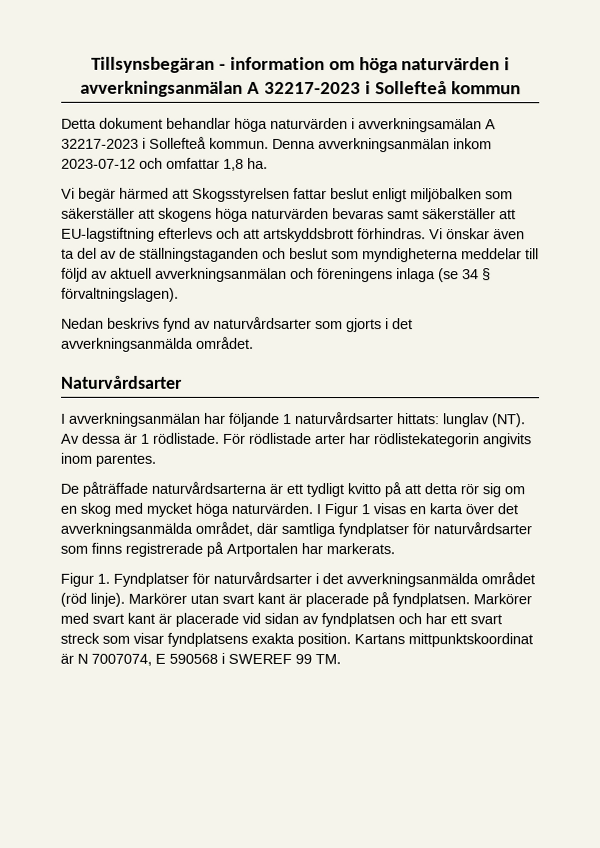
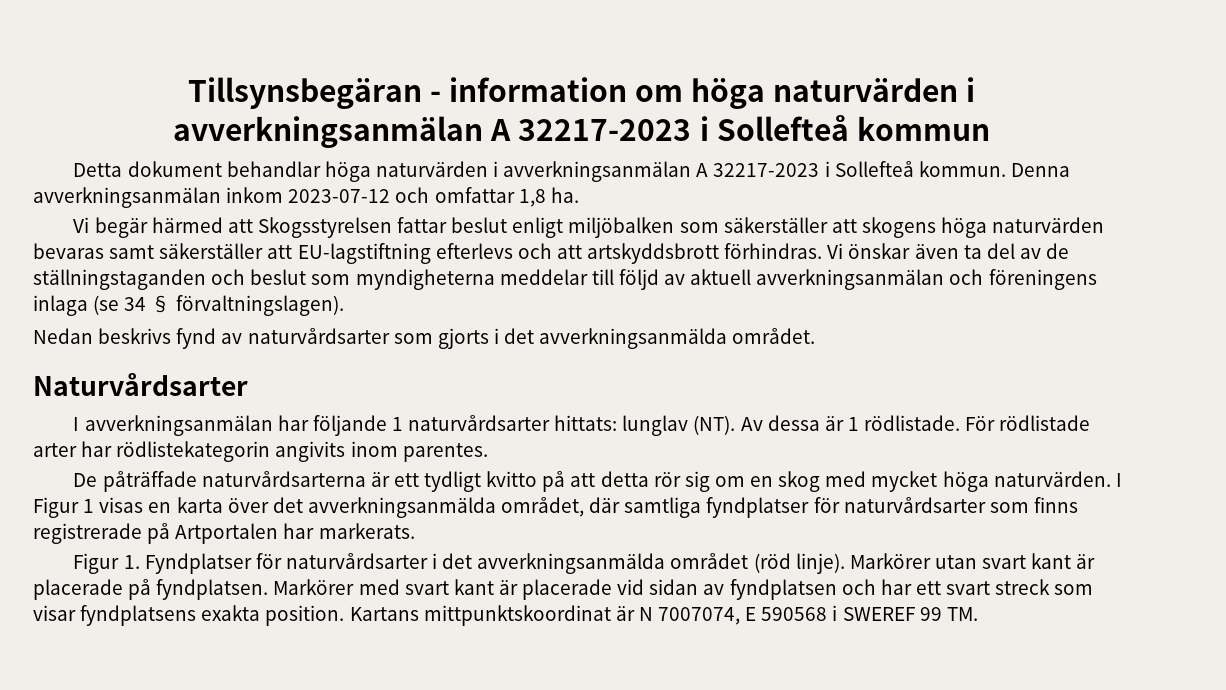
- Detta dokument behandlar höga naturvärden i avverkningsamälan A 32217-2023 i Sollefteå kommun.
+ Detta dokument behandlar höga naturvärden i avverkningsanmälan A 32217-2023 i Sollefteå kommun.

